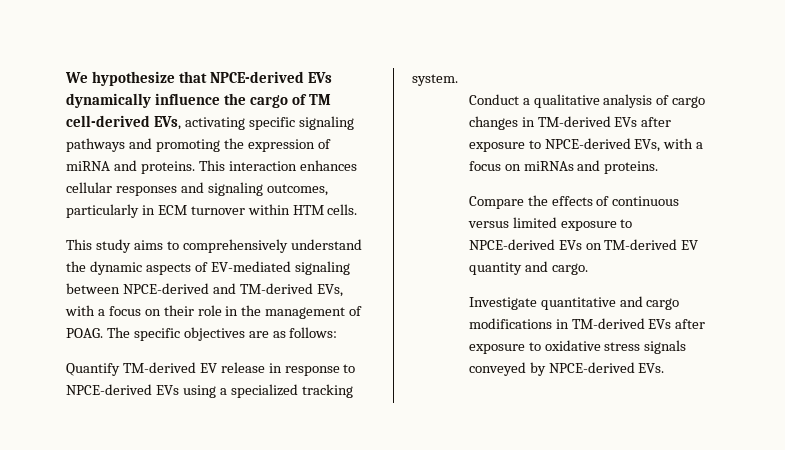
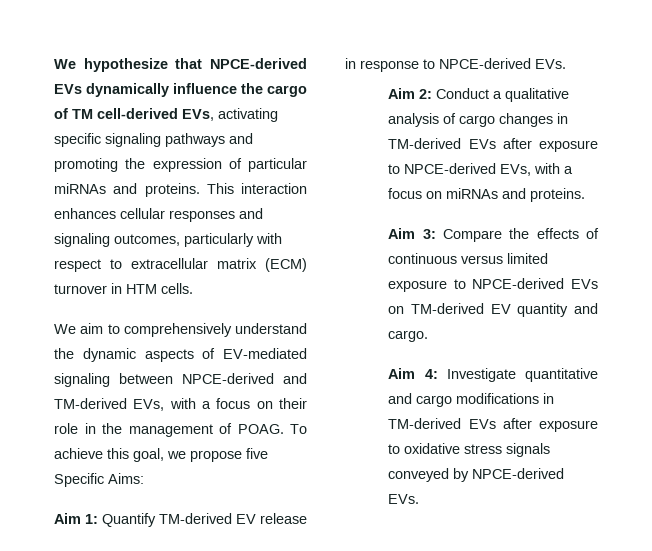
- We hypothesize that NPCE-derived EVs dynamically influence the cargo of TM cell-derived EVs, activating specific signaling pathways and promoting the expression of miRNA and proteins.
+ We hypothesize that NPCE-derived EVs dynamically influence the cargo of TM cell-derived EVs, activating specific signaling pathways and promoting the expression of particular miRNAs and proteins.
- This interaction enhances cellular responses and signaling outcomes, particularly in ECM turnover within HTM cells.
+ This interaction enhances cellular responses and signaling outcomes, particularly with respect to extracellular matrix (ECM) turnover in HTM cells.
- This study aims to comprehensively understand the dynamic aspects of EV-mediated signaling between NPCE-derived and TM-derived EVs, with a focus on their role in the management of POAG.
+ We aim to comprehensively understand the dynamic aspects of EV-mediated signaling between NPCE-derived and TM-derived EVs, with a focus on their role in the management of POAG.
- The specific objectives are as follows:
- Quantify TM-derived EV release in response to NPCE-derived EVs using a specialized tracking system.
- Conduct a qualitative analysis of cargo changes in TM-derived EVs after exposure to NPCE-derived EVs, with a focus on miRNAs and proteins.
+ To achieve this goal, we propose five Specific Aims:
+ Aim 1: Quantify TM-derived EV release in response to NPCE-derived EVs.
+ Aim 2: Conduct a qualitative analysis of cargo changes in TM-derived EVs after exposure to NPCE-derived EVs, with a focus on miRNAs and proteins.
- Compare the effects of continuous versus limited exposure to NPCE-derived EVs on TM-derived EV quantity and cargo.
+ Aim 3: Compare the effects of continuous versus limited exposure to NPCE-derived EVs on TM-derived EV quantity and cargo.
- Investigate quantitative and cargo modifications in TM-derived EVs after exposure to oxidative stress signals conveyed by NPCE-derived EVs.
+ Aim 4: Investigate quantitative and cargo modifications in TM-derived EVs after exposure to oxidative stress signals conveyed by NPCE-derived EVs.

